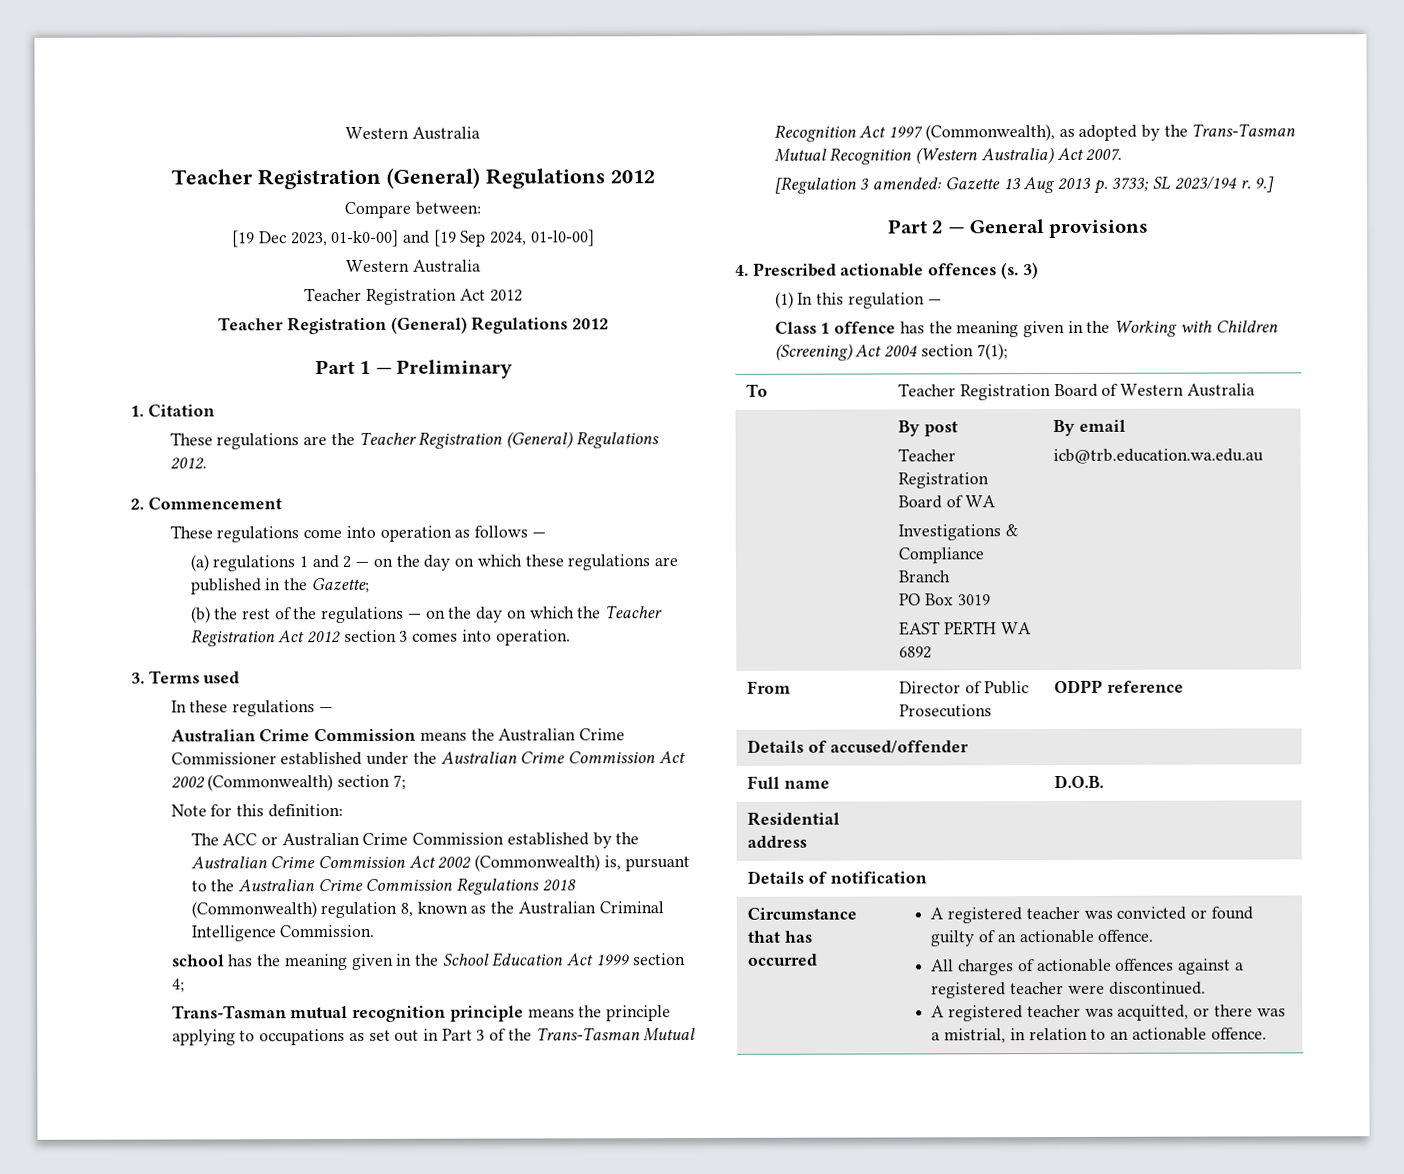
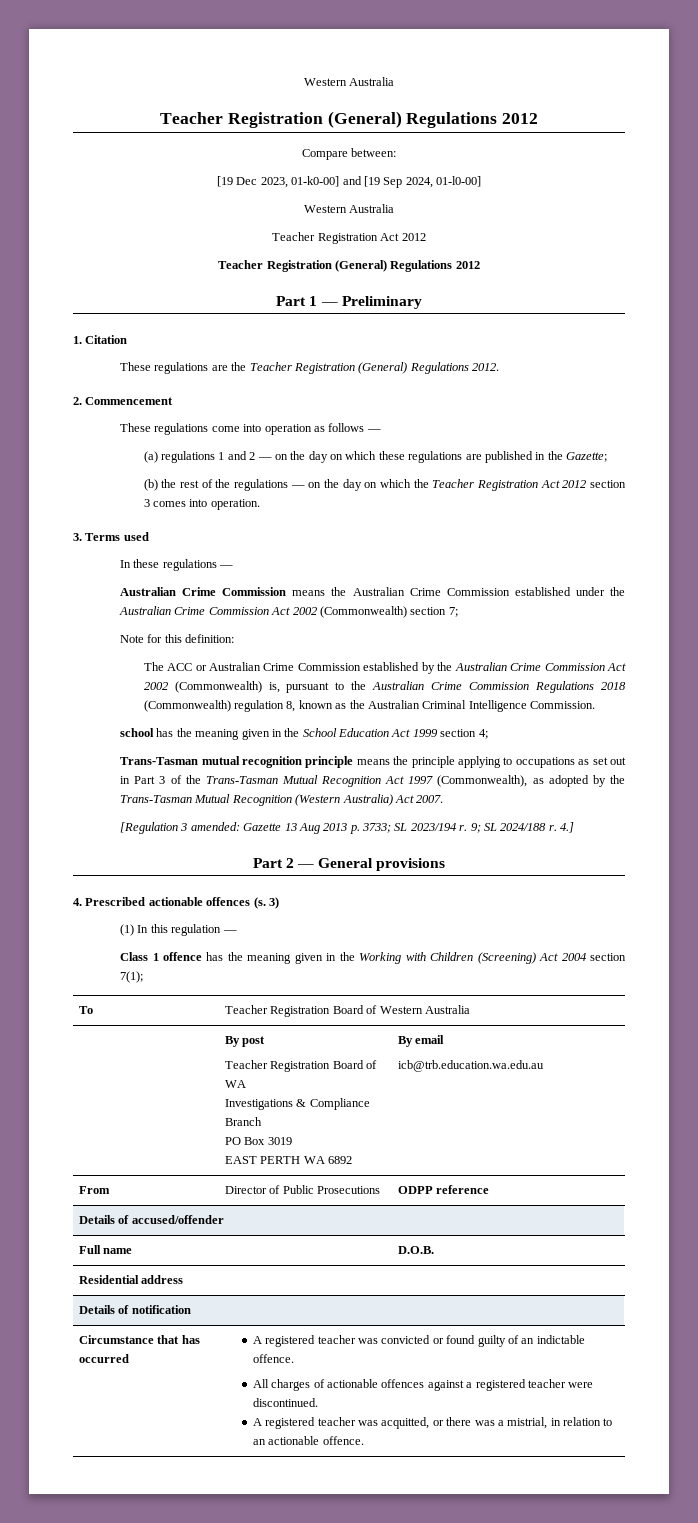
- Australian Crime Commission means the Australian Crime Commissioner established under the Australian Crime Commission Act 2002 (Commonwealth) section 7;
+ Australian Crime Commission means the Australian Crime Commission established under the Australian Crime Commission Act 2002 (Commonwealth) section 7;
- 9.]
+ 9; SL 2024/188 r. 4.]
- A registered teacher was convicted or found guilty of an actionable offence.
+ A registered teacher was convicted or found guilty of an indictable offence.

